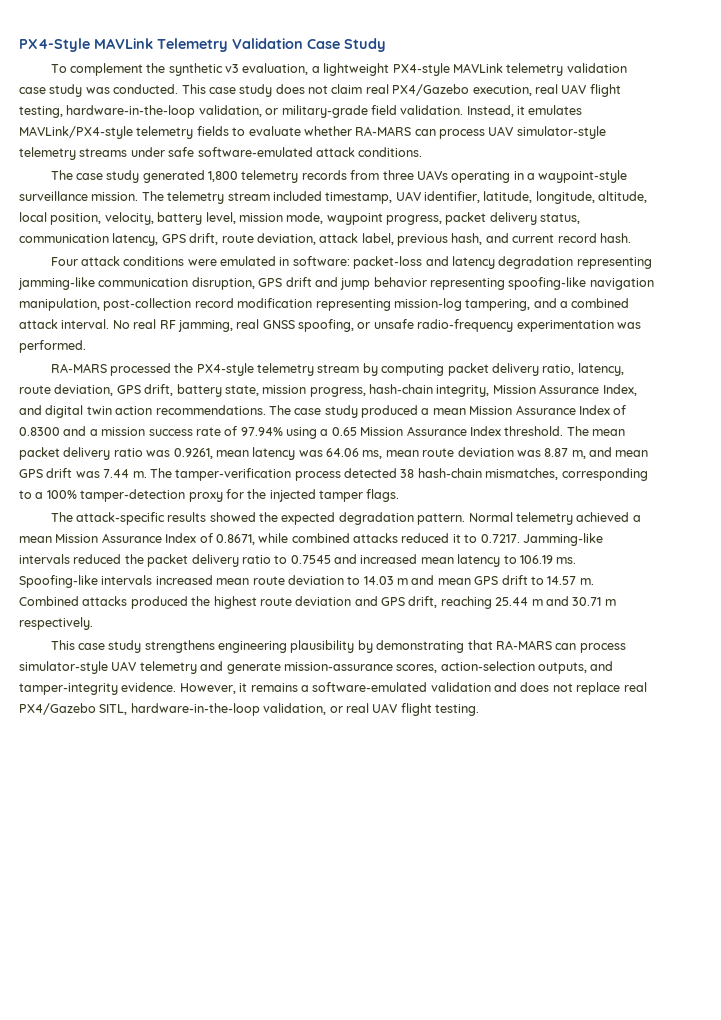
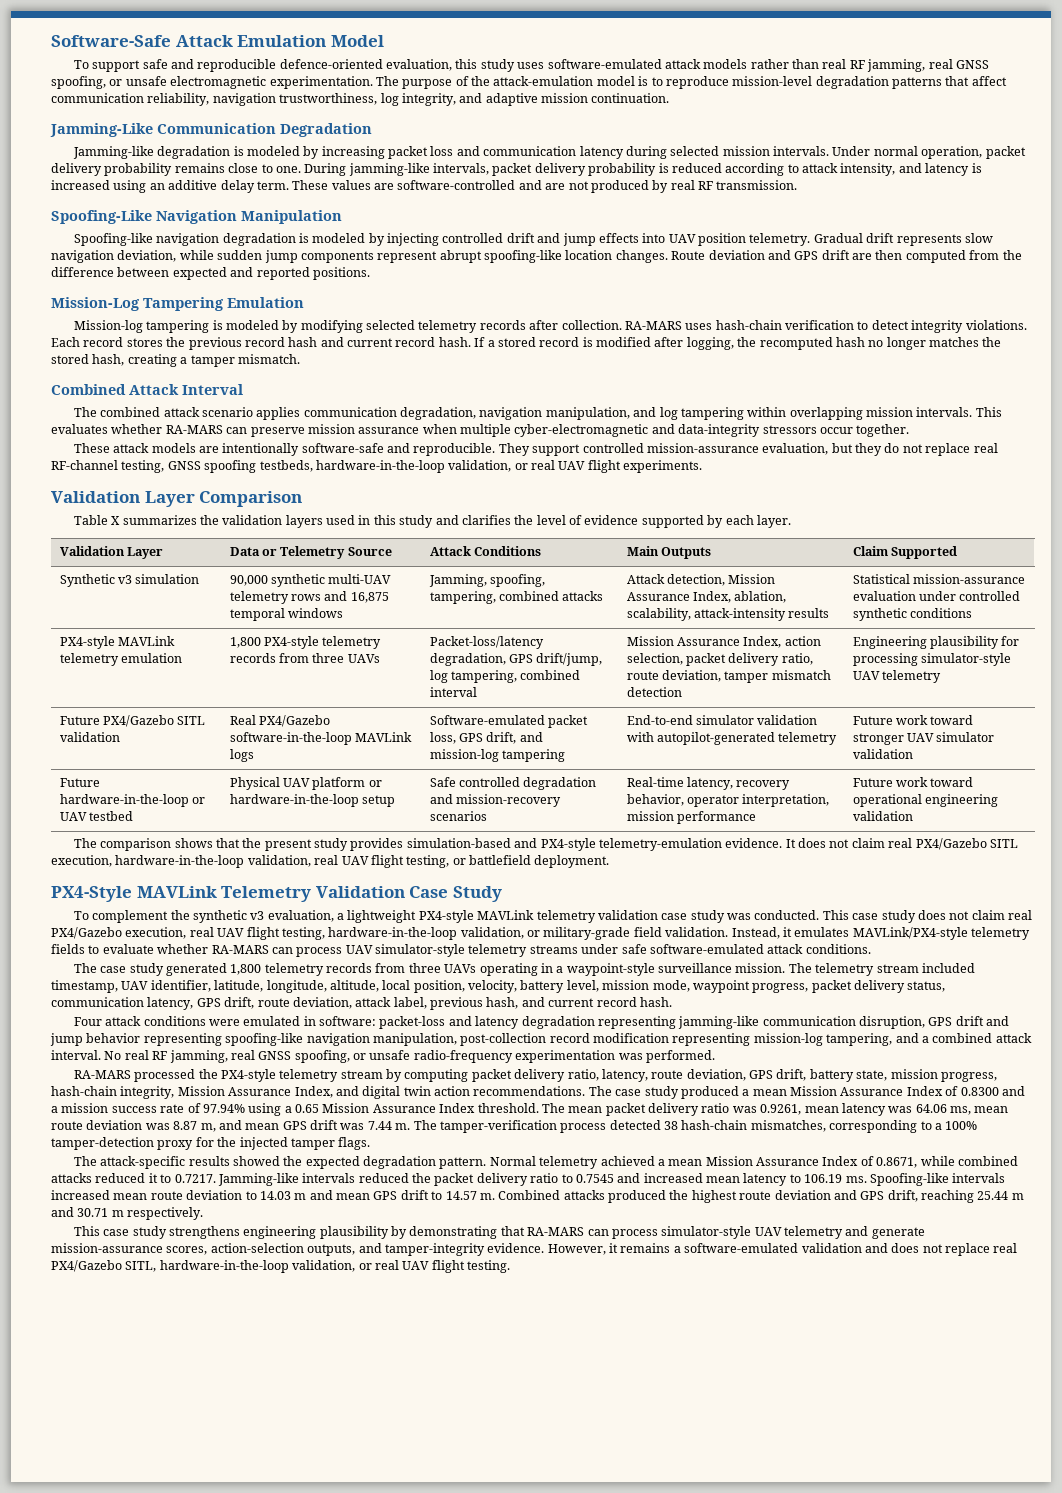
+ Software-Safe Attack Emulation Model
+ To support safe and reproducible defence-oriented evaluation, this study uses software-emulated attack models rather than real RF jamming, real GNSS spoofing, or unsafe electromagnetic experimentation. The purpose of the attack-emulation model is to reproduce mission-level degradation patterns that affect communication reliability, navigation trustworthiness, log integrity, and adaptive mission continuation.
+ Jamming-Like Communication Degradation
+ Jamming-like degradation is modeled by increasing packet loss and communication latency during selected mission intervals. Under normal operation, packet delivery probability remains close to one. During jamming-like intervals, packet delivery probability is reduced according to attack intensity, and latency is increased using an additive delay term. These values are software-controlled and are not produced by real RF transmission.
+ Spoofing-Like Navigation Manipulation
+ Spoofing-like navigation degradation is modeled by injecting controlled drift and jump effects into UAV position telemetry. Gradual drift represents slow navigation deviation, while sudden jump components represent abrupt spoofing-like location changes. Route deviation and GPS drift are then computed from the difference between expected and reported positions.
+ Mission-Log Tampering Emulation
+ Mission-log tampering is modeled by modifying selected telemetry records after collection. RA-MARS uses hash-chain verification to detect integrity violations. Each record stores the previous record hash and current record hash. If a stored record is modified after logging, the recomputed hash no longer matches the stored hash, creating a tamper mismatch.
+ Combined Attack Interval
+ The combined attack scenario applies communication degradation, navigation manipulation, and log tampering within overlapping mission intervals. This evaluates whether RA-MARS can preserve mission assurance when multiple cyber-electromagnetic and data-integrity stressors occur together.
+ These attack models are intentionally software-safe and reproducible. They support controlled mission-assurance evaluation, but they do not replace real RF-channel testing, GNSS spoofing testbeds, hardware-in-the-loop validation, or real UAV flight experiments.
+ Validation Layer Comparison
+ Table X summarizes the validation layers used in this study and clarifies the level of evidence supported by each layer.
+ Validation Layer | Data or Telemetry Source | Attack Conditions | Main Outputs | Claim Supported
+ Synthetic v3 simulation | 90,000 synthetic multi-UAV telemetry rows and 16,875 temporal windows | Jamming, spoofing, tampering, combined attacks | Attack detection, Mission Assurance Index, ablation, scalability, attack-intensity results | Statistical mission-assurance evaluation under controlled synthetic conditions
+ PX4-style MAVLink telemetry emulation | 1,800 PX4-style telemetry records from three UAVs | Packet-loss/latency degradation, GPS drift/jump, log tampering, combined interval | Mission Assurance Index, action selection, packet delivery ratio, route deviation, tamper mismatch detection | Engineering plausibility for processing simulator-style UAV telemetry
+ Future PX4/Gazebo SITL validation | Real PX4/Gazebo software-in-the-loop MAVLink logs | Software-emulated packet loss, GPS drift, and mission-log tampering | End-to-end simulator validation with autopilot-generated telemetry | Future work toward stronger UAV simulator validation
+ Future hardware-in-the-loop or UAV testbed | Physical UAV platform or hardware-in-the-loop setup | Safe controlled degradation and mission-recovery scenarios | Real-time latency, recovery behavior, operator interpretation, mission performance | Future work toward operational engineering validation
+ The comparison shows that the present study provides simulation-based and PX4-style telemetry-emulation evidence. It does not claim real PX4/Gazebo SITL execution, hardware-in-the-loop validation, real UAV flight testing, or battlefield deployment.

